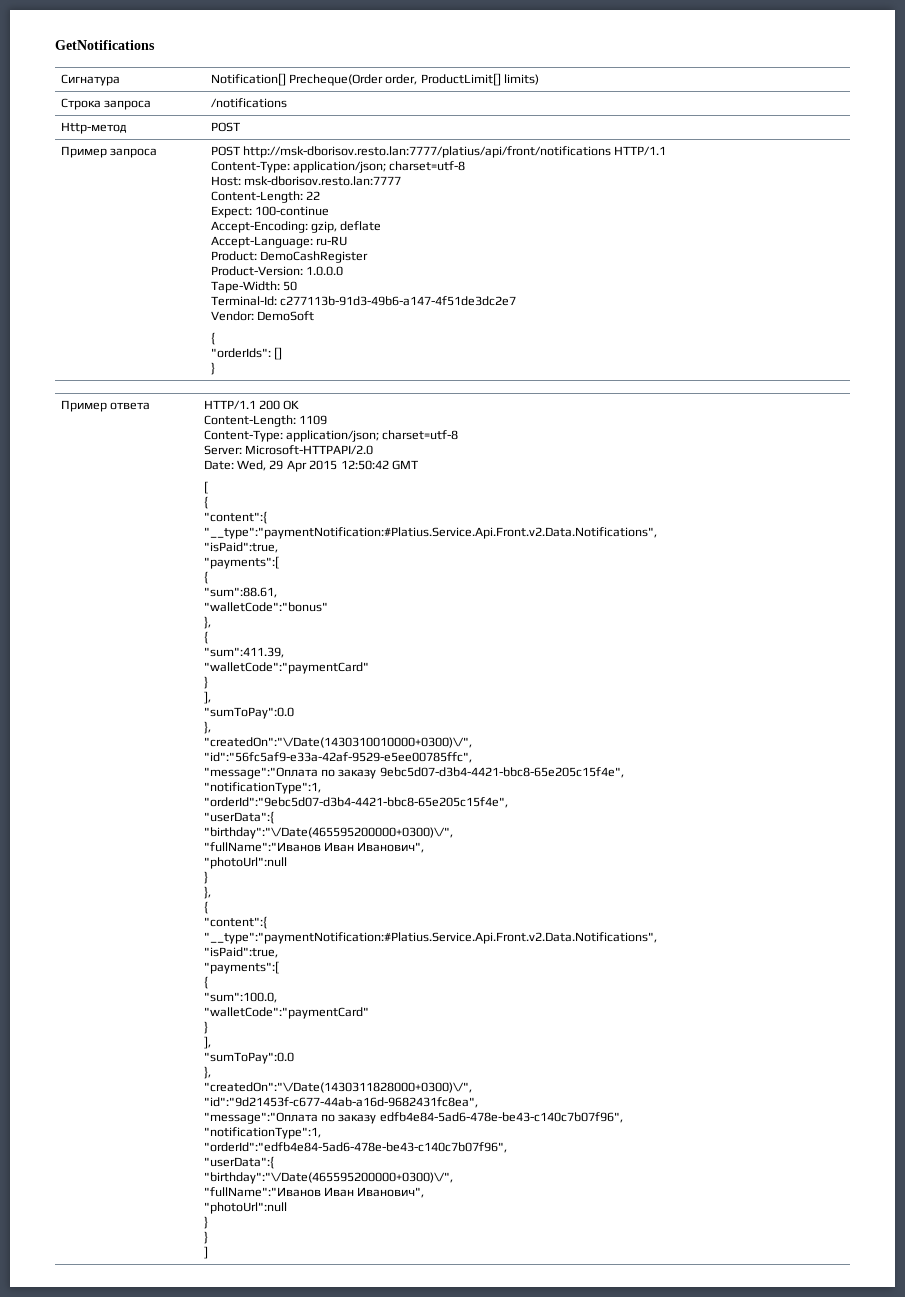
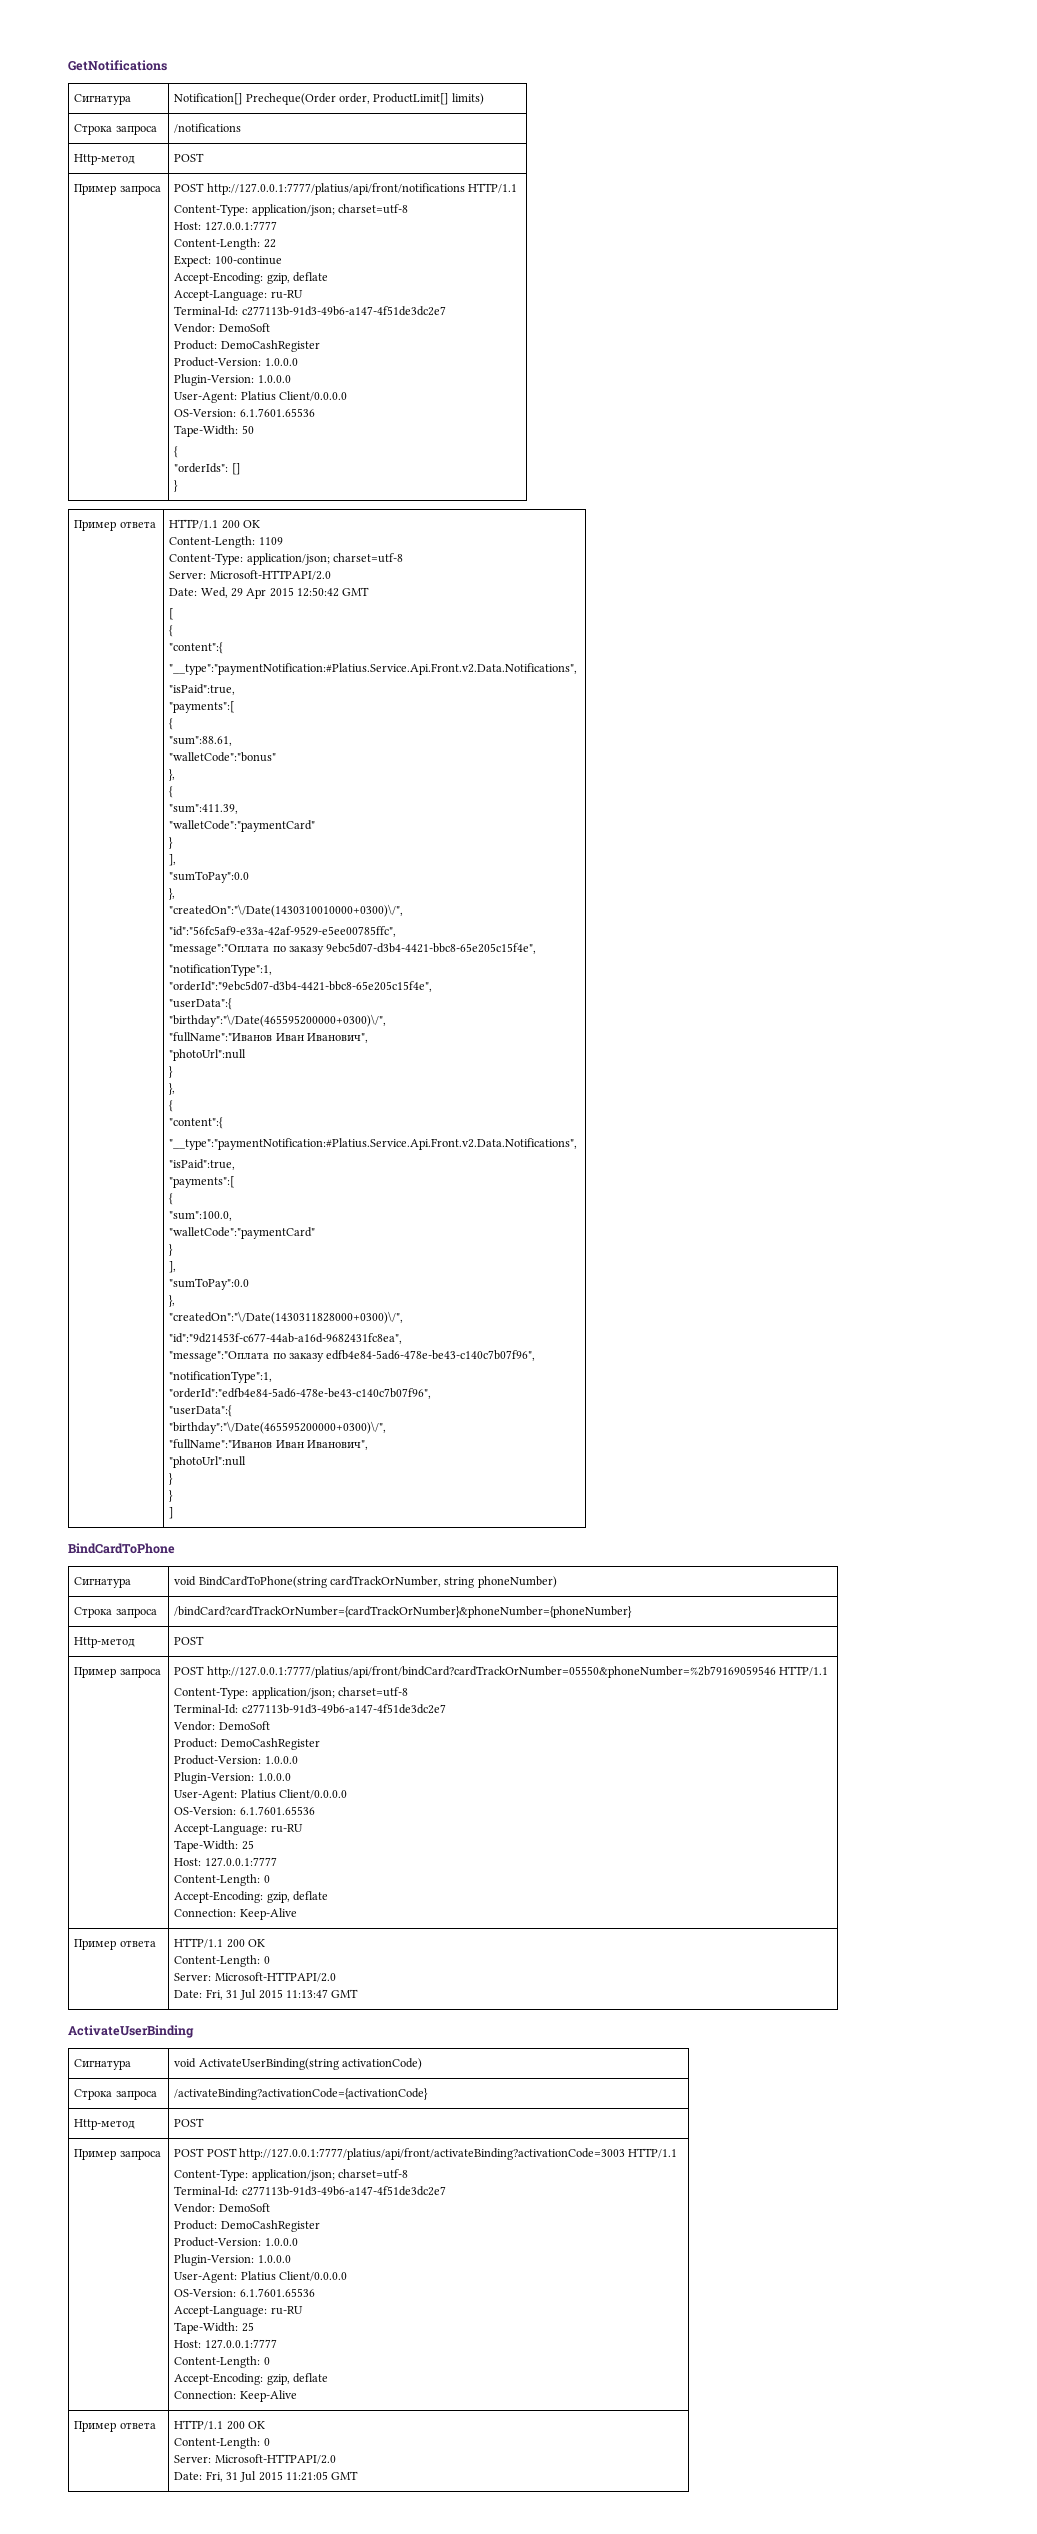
- Пример запроса | POST http://msk-dborisov.resto.lan:7777/platius/api/front/notifications HTTP/1.1
+ Пример запроса | POST http://127.0.0.1:7777/platius/api/front/notifications HTTP/1.1
  Content-Type: application/json; charset=utf-8
- Host: msk-dborisov.resto.lan:7777
+ Host: 127.0.0.1:7777
  Content-Length: 22
  Expect: 100-continue
  Accept-Encoding: gzip, deflate
  Accept-Language: ru-RU
+ Terminal-Id: c277113b-91d3-49b6-a147-4f51de3dc2e7
+ Vendor: DemoSoft
  Product: DemoCashRegister
  Product-Version: 1.0.0.0
+ Plugin-Version: 1.0.0.0
+ User-Agent: Platius Client/0.0.0.0
+ OS-Version: 6.1.7601.65536
  Tape-Width: 50
- Terminal-Id: c277113b-91d3-49b6-a147-4f51de3dc2e7
- Vendor: DemoSoft
+ BindCardToPhone
+ Сигнатура | void BindCardToPhone(string cardTrackOrNumber, string phoneNumber)
+ Строка запроса | /bindCard?cardTrackOrNumber={cardTrackOrNumber}&phoneNumber={phoneNumber}
+ Http-метод | POST
+ Пример запроса | POST http://127.0.0.1:7777/platius/api/front/bindCard?cardTrackOrNumber=05550&phoneNumber=%2b79169059546 HTTP/1.1
+ Content-Type: application/json; charset=utf-8
+ Terminal-Id: c277113b-91d3-49b6-a147-4f51de3dc2e7
+ Vendor: DemoSoft
+ Product: DemoCashRegister
+ Product-Version: 1.0.0.0
+ Plugin-Version: 1.0.0.0
+ User-Agent: Platius Client/0.0.0.0
+ OS-Version: 6.1.7601.65536
+ Accept-Language: ru-RU
+ Tape-Width: 25
+ Host: 127.0.0.1:7777
+ Content-Length: 0
+ Accept-Encoding: gzip, deflate
+ Connection: Keep-Alive
+ Пример ответа | HTTP/1.1 200 OK
+ Content-Length: 0
+ Server: Microsoft-HTTPAPI/2.0
+ Date: Fri, 31 Jul 2015 11:13:47 GMT
+ ActivateUserBinding
+ Сигнатура | void ActivateUserBinding(string activationCode)
+ Строка запроса | /activateBinding?activationCode={activationCode}
+ Http-метод | POST
+ Пример запроса | POST POST http://127.0.0.1:7777/platius/api/front/activateBinding?activationCode=3003 HTTP/1.1
+ Content-Type: application/json; charset=utf-8
+ Terminal-Id: c277113b-91d3-49b6-a147-4f51de3dc2e7
+ Vendor: DemoSoft
+ Product: DemoCashRegister
+ Product-Version: 1.0.0.0
+ Plugin-Version: 1.0.0.0
+ User-Agent: Platius Client/0.0.0.0
+ OS-Version: 6.1.7601.65536
+ Accept-Language: ru-RU
+ Tape-Width: 25
+ Host: 127.0.0.1:7777
+ Content-Length: 0
+ Accept-Encoding: gzip, deflate
+ Connection: Keep-Alive
+ Пример ответа | HTTP/1.1 200 OK
+ Content-Length: 0
+ Server: Microsoft-HTTPAPI/2.0
+ Date: Fri, 31 Jul 2015 11:21:05 GMT

